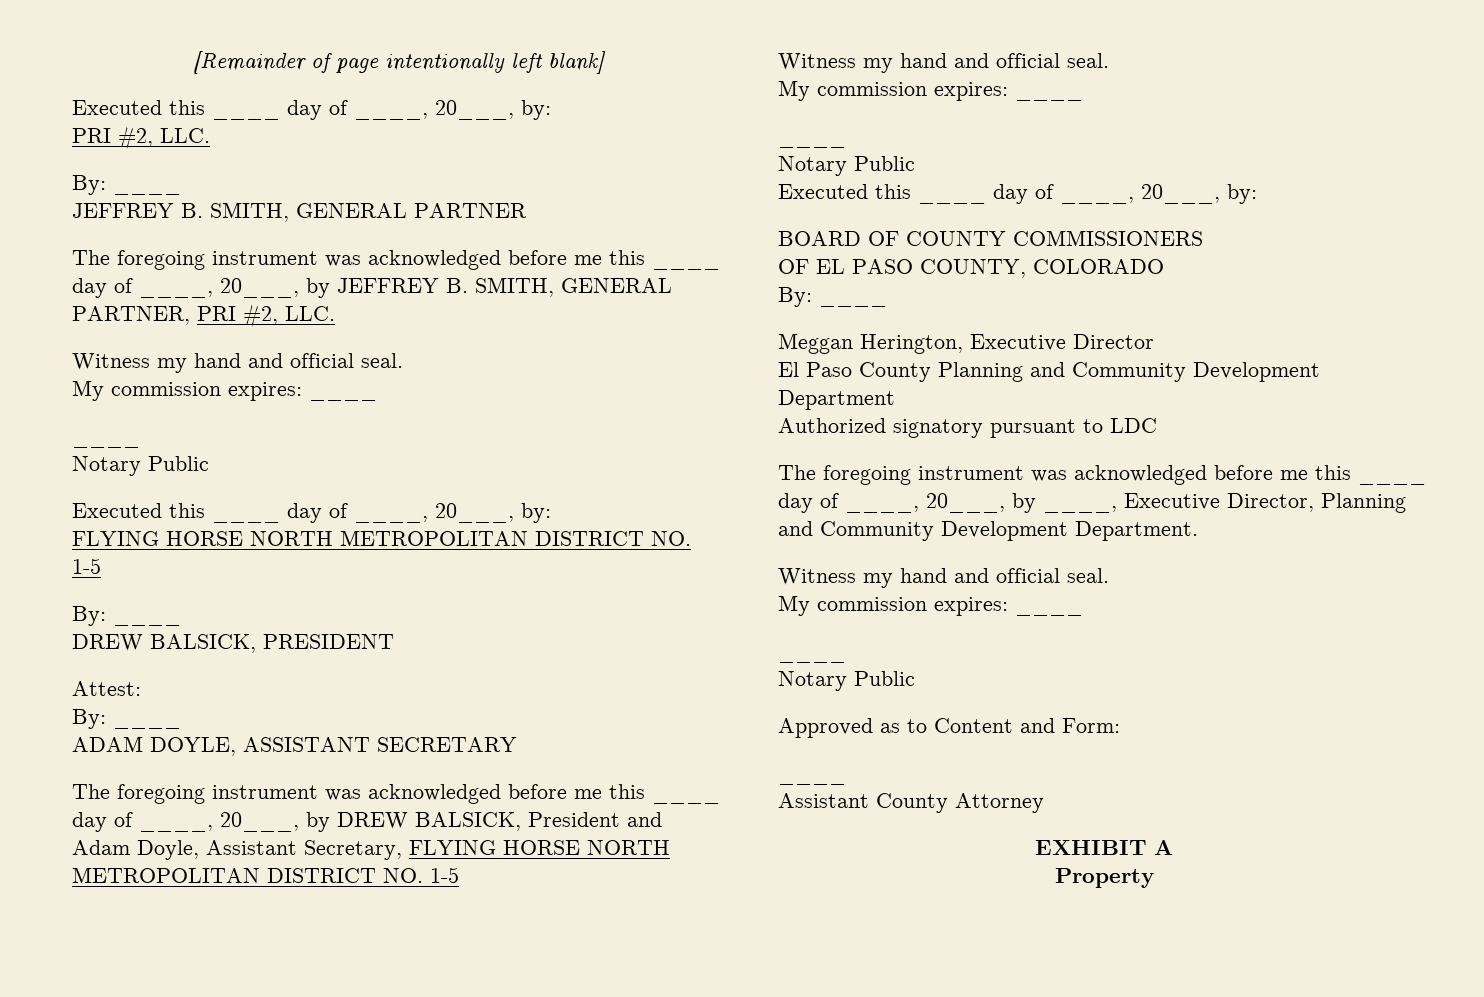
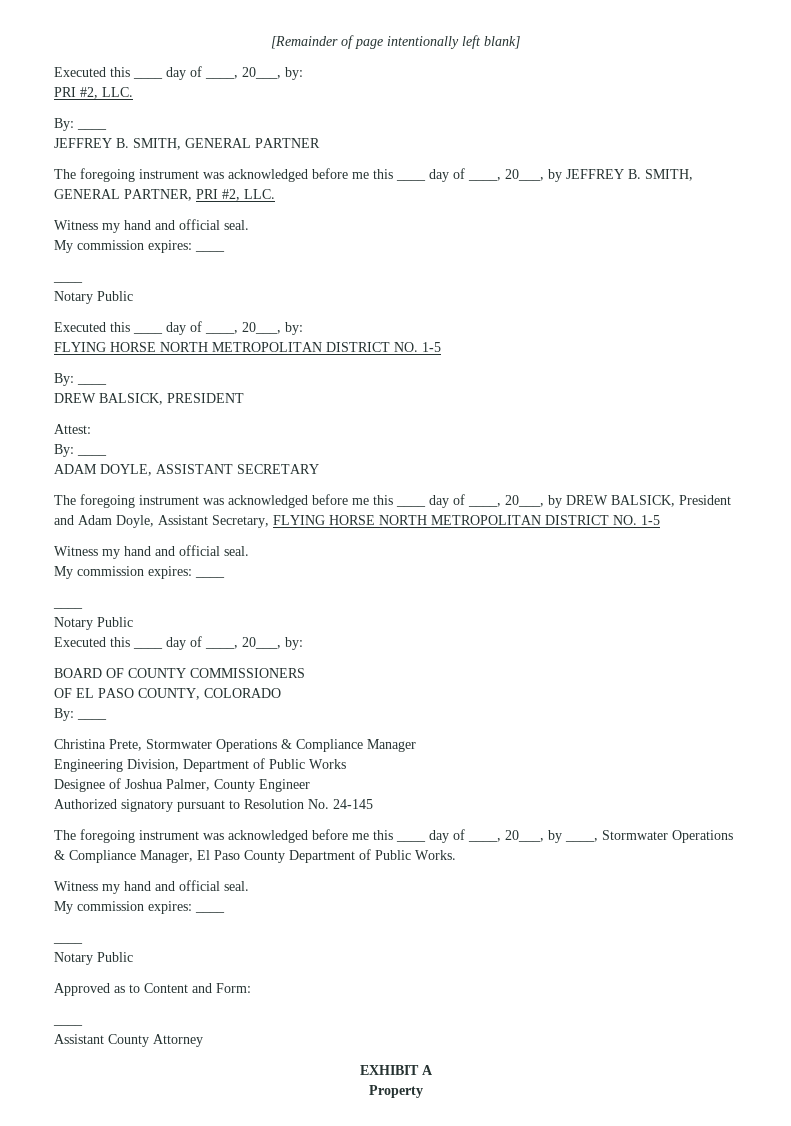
- Meggan Herington, Executive Director
- El Paso County Planning and Community Development Department
+ Christina Prete, Stormwater Operations & Compliance Manager
+ Engineering Division, Department of Public Works
+ Designee of Joshua Palmer, County Engineer
- Authorized signatory pursuant to LDC
+ Authorized signatory pursuant to Resolution No. 24-145
- The foregoing instrument was acknowledged before me this ____ day of ____, 20___, by ____, Executive Director, Planning and Community Development Department.
+ The foregoing instrument was acknowledged before me this ____ day of ____, 20___, by ____, Stormwater Operations & Compliance Manager, El Paso County Department of Public Works.

